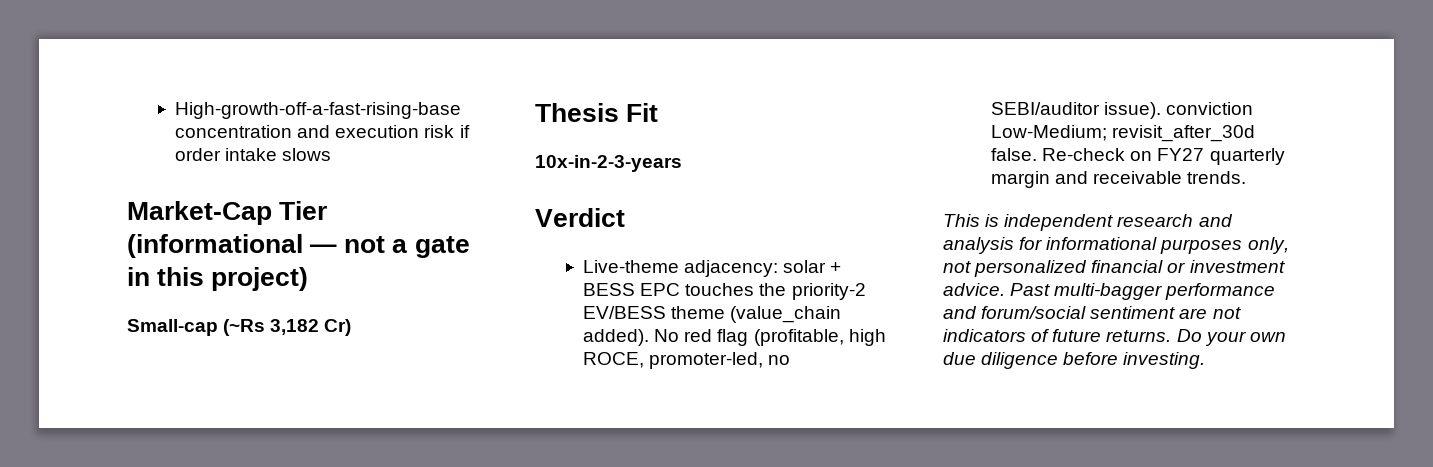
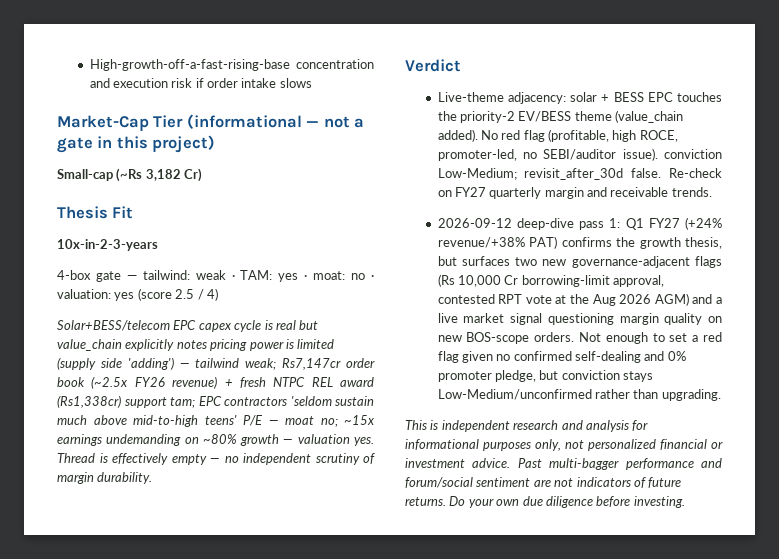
+ 4-box gate — tailwind: weak · TAM: yes · moat: no · valuation: yes (score 2.5 / 4)
+ Solar+BESS/telecom EPC capex cycle is real but value_chain explicitly notes pricing power is limited (supply side 'adding') — tailwind weak; Rs7,147cr order book (~2.5x FY26 revenue) + fresh NTPC REL award (Rs1,338cr) support tam; EPC contractors 'seldom sustain much above mid-to-high teens' P/E — moat no; ~15x earnings undemanding on ~80% growth — valuation yes. Thread is effectively empty — no independent scrutiny of margin durability.
+ 2026-09-12 deep-dive pass 1: Q1 FY27 (+24% revenue/+38% PAT) confirms the growth thesis, but surfaces two new governance-adjacent flags (Rs 10,000 Cr borrowing-limit approval, contested RPT vote at the Aug 2026 AGM) and a live market signal questioning margin quality on new BOS-scope orders. Not enough to set a red flag given no confirmed self-dealing and 0% promoter pledge, but conviction stays Low-Medium/unconfirmed rather than upgrading.

